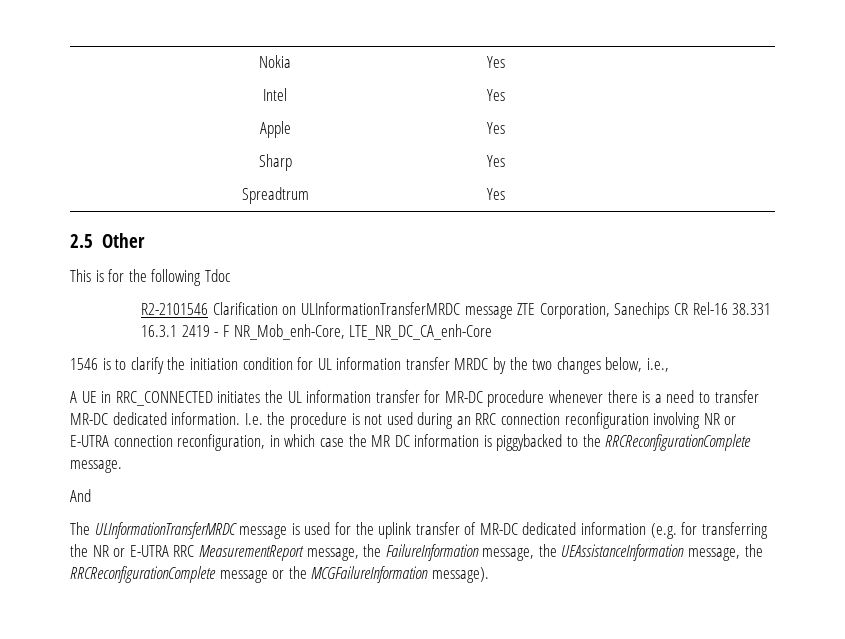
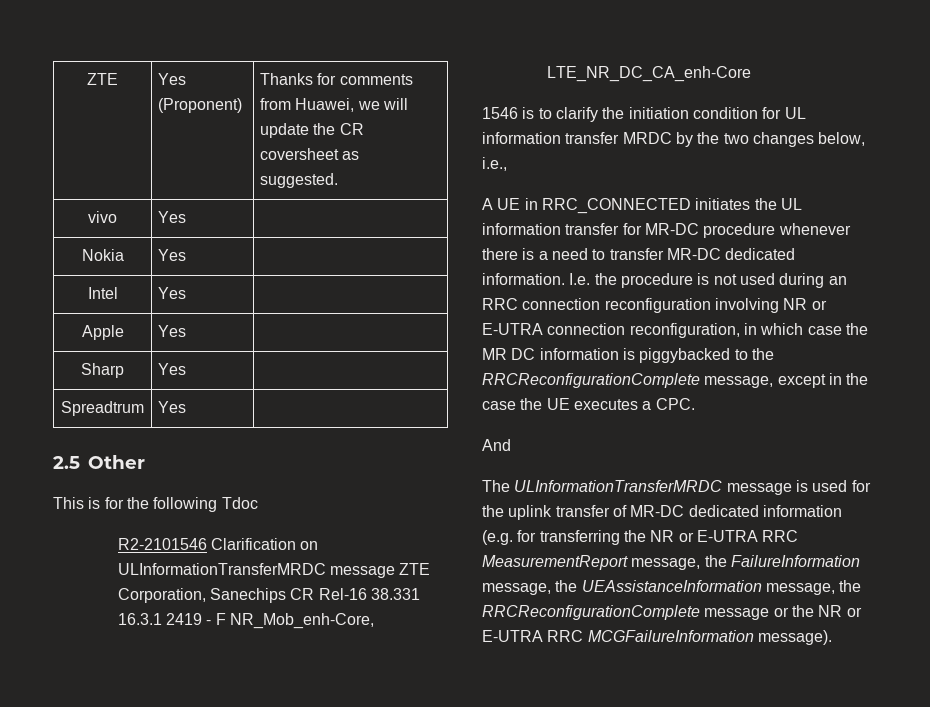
+ ZTE | Yes (Proponent) | Thanks for comments from Huawei, we will update the CR coversheet as suggested.
+ vivo | Yes |
- I.e. the procedure is not used during an RRC connection reconfiguration involving NR or E-UTRA connection reconfiguration, in which case the MR DC information is piggybacked to the RRCReconfigurationComplete message.
+ I.e. the procedure is not used during an RRC connection reconfiguration involving NR or E-UTRA connection reconfiguration, in which case the MR DC information is piggybacked to the RRCReconfigurationComplete message, except in the case the UE executes a CPC.
- The ULInformationTransferMRDC message is used for the uplink transfer of MR-DC dedicated information (e.g. for transferring the NR or E-UTRA RRC MeasurementReport message, the FailureInformation message, the UEAssistanceInformation message, the RRCReconfigurationComplete message or the MCGFailureInformation message).
+ The ULInformationTransferMRDC message is used for the uplink transfer of MR-DC dedicated information (e.g. for transferring the NR or E-UTRA RRC MeasurementReport message, the FailureInformation message, the UEAssistanceInformation message, the RRCReconfigurationComplete message or the NR or E-UTRA RRC MCGFailureInformation message).

